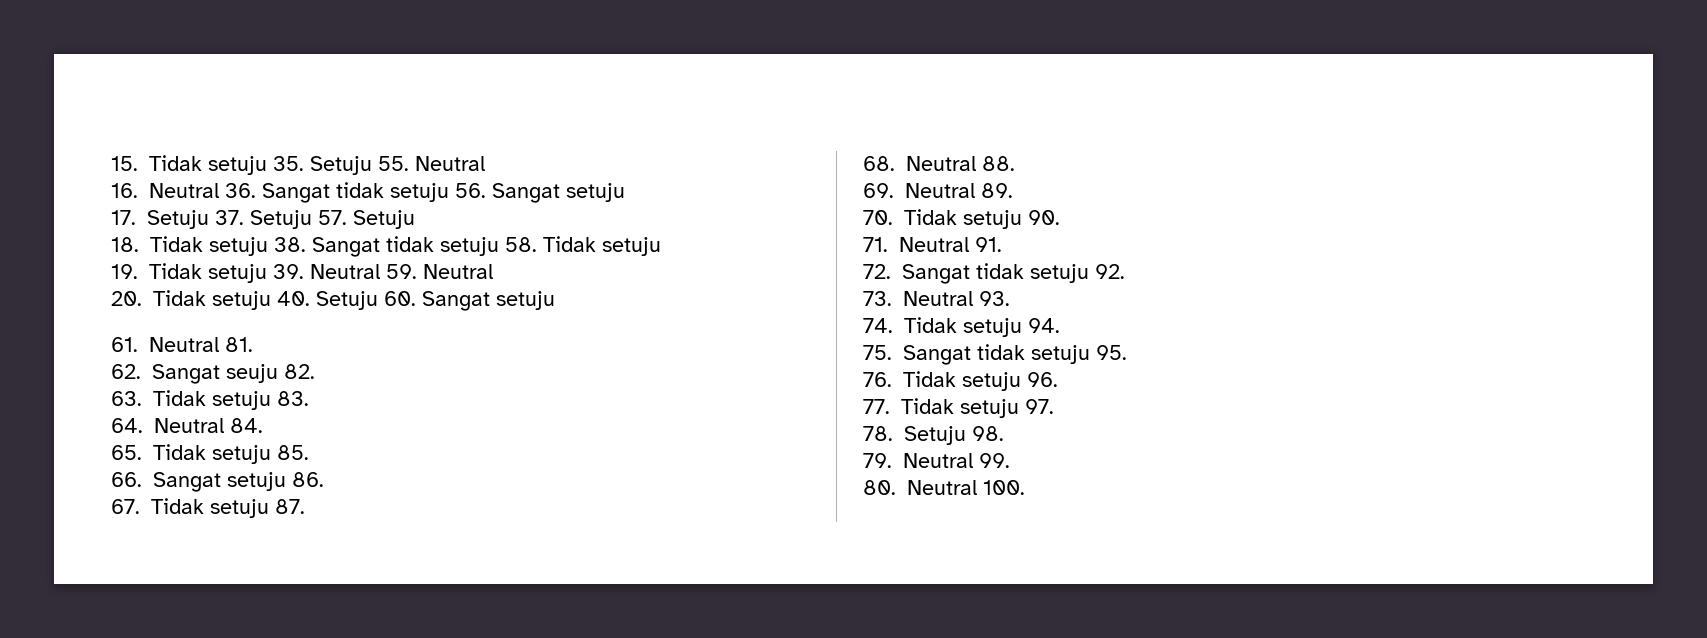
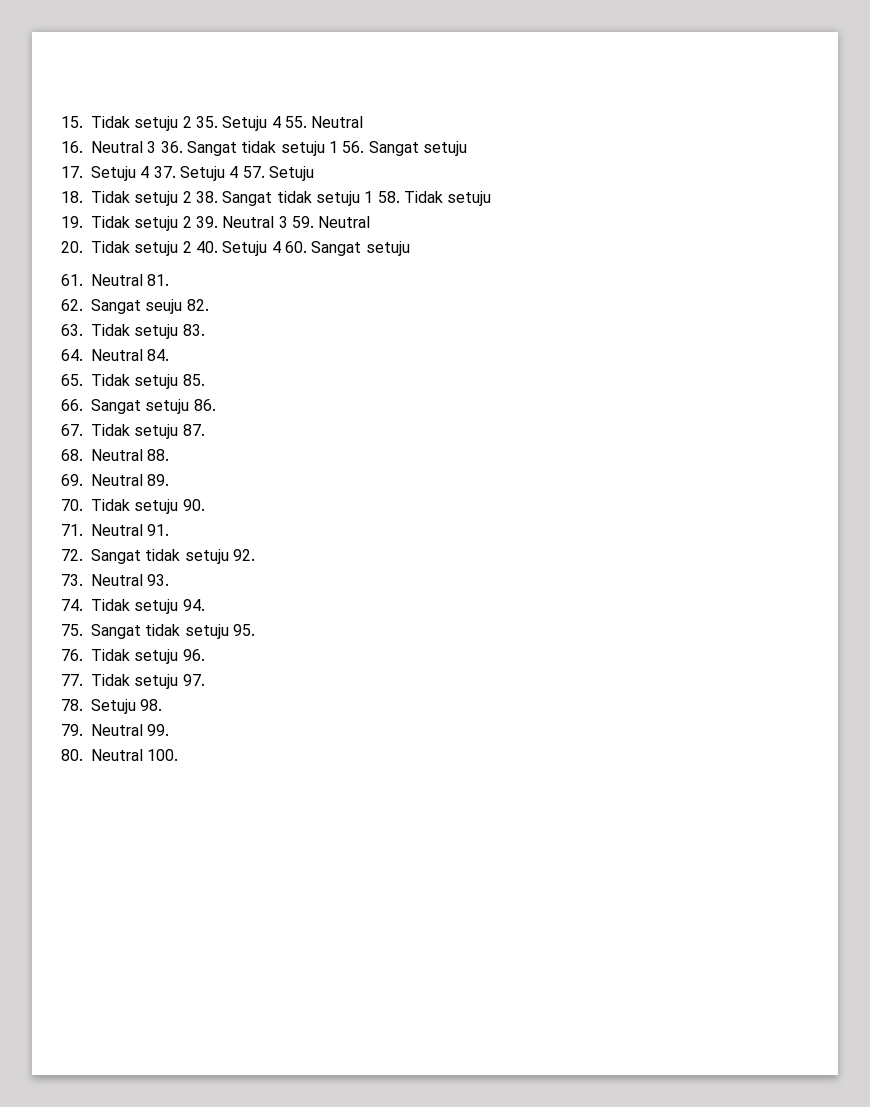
- 15. Tidak setuju 35. Setuju 55. Neutral
+ 15. Tidak setuju 2 35. Setuju 4 55. Neutral
- 16. Neutral 36. Sangat tidak setuju 56. Sangat setuju
+ 16. Neutral 3 36. Sangat tidak setuju 1 56. Sangat setuju
- 17. Setuju 37. Setuju 57. Setuju
+ 17. Setuju 4 37. Setuju 4 57. Setuju
- 18. Tidak setuju 38. Sangat tidak setuju 58. Tidak setuju
+ 18. Tidak setuju 2 38. Sangat tidak setuju 1 58. Tidak setuju
- 19. Tidak setuju 39. Neutral 59. Neutral
+ 19. Tidak setuju 2 39. Neutral 3 59. Neutral
- 20. Tidak setuju 40. Setuju 60. Sangat setuju
+ 20. Tidak setuju 2 40. Setuju 4 60. Sangat setuju

